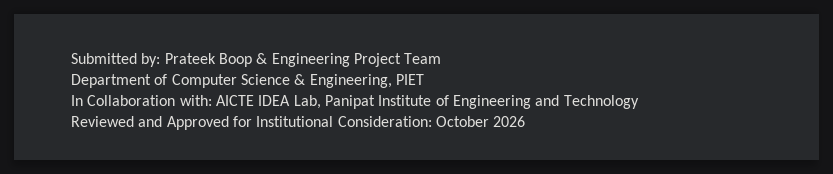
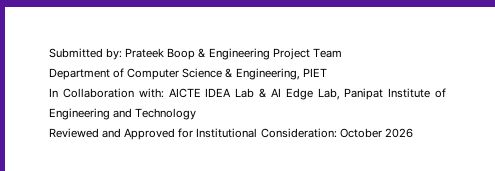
- In Collaboration with: AICTE IDEA Lab, Panipat Institute of Engineering and Technology
+ In Collaboration with: AICTE IDEA Lab & AI Edge Lab, Panipat Institute of Engineering and Technology

